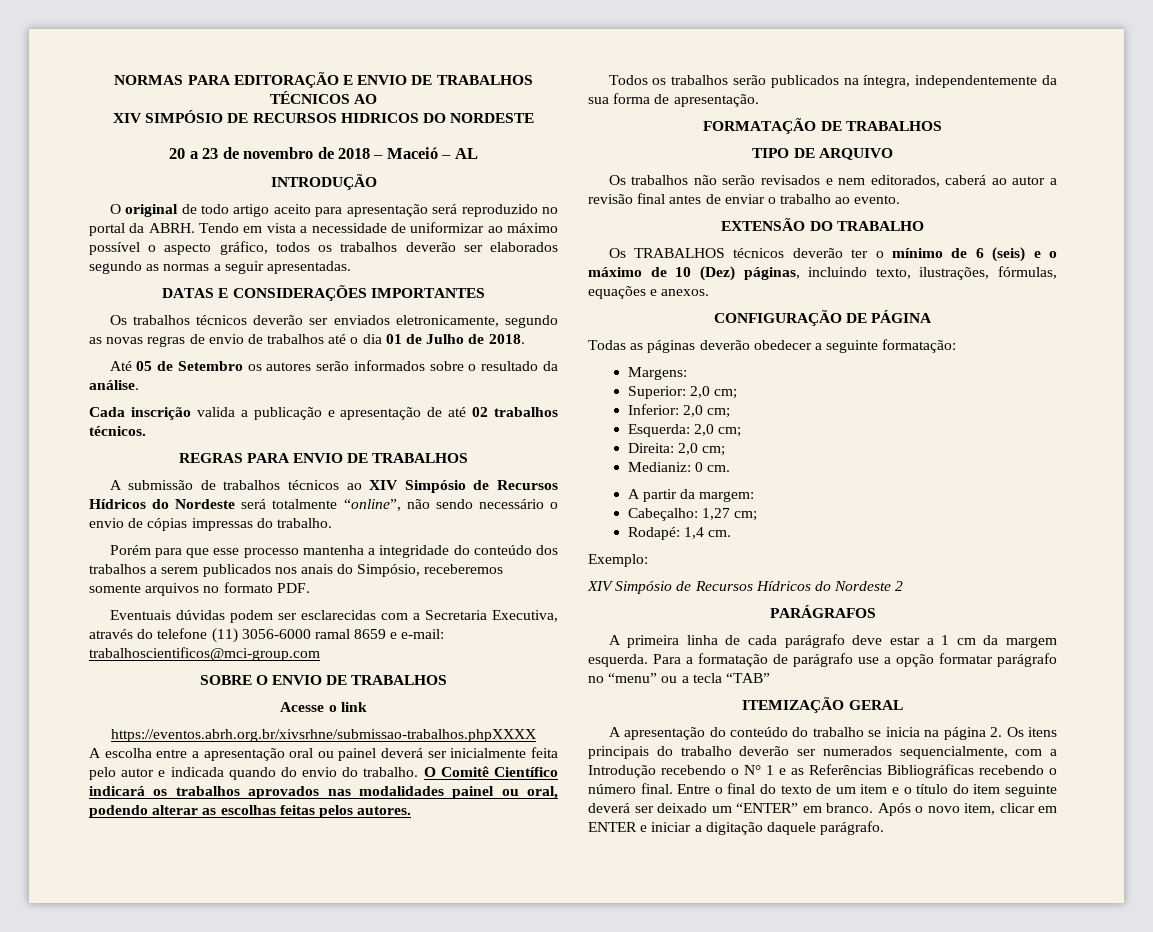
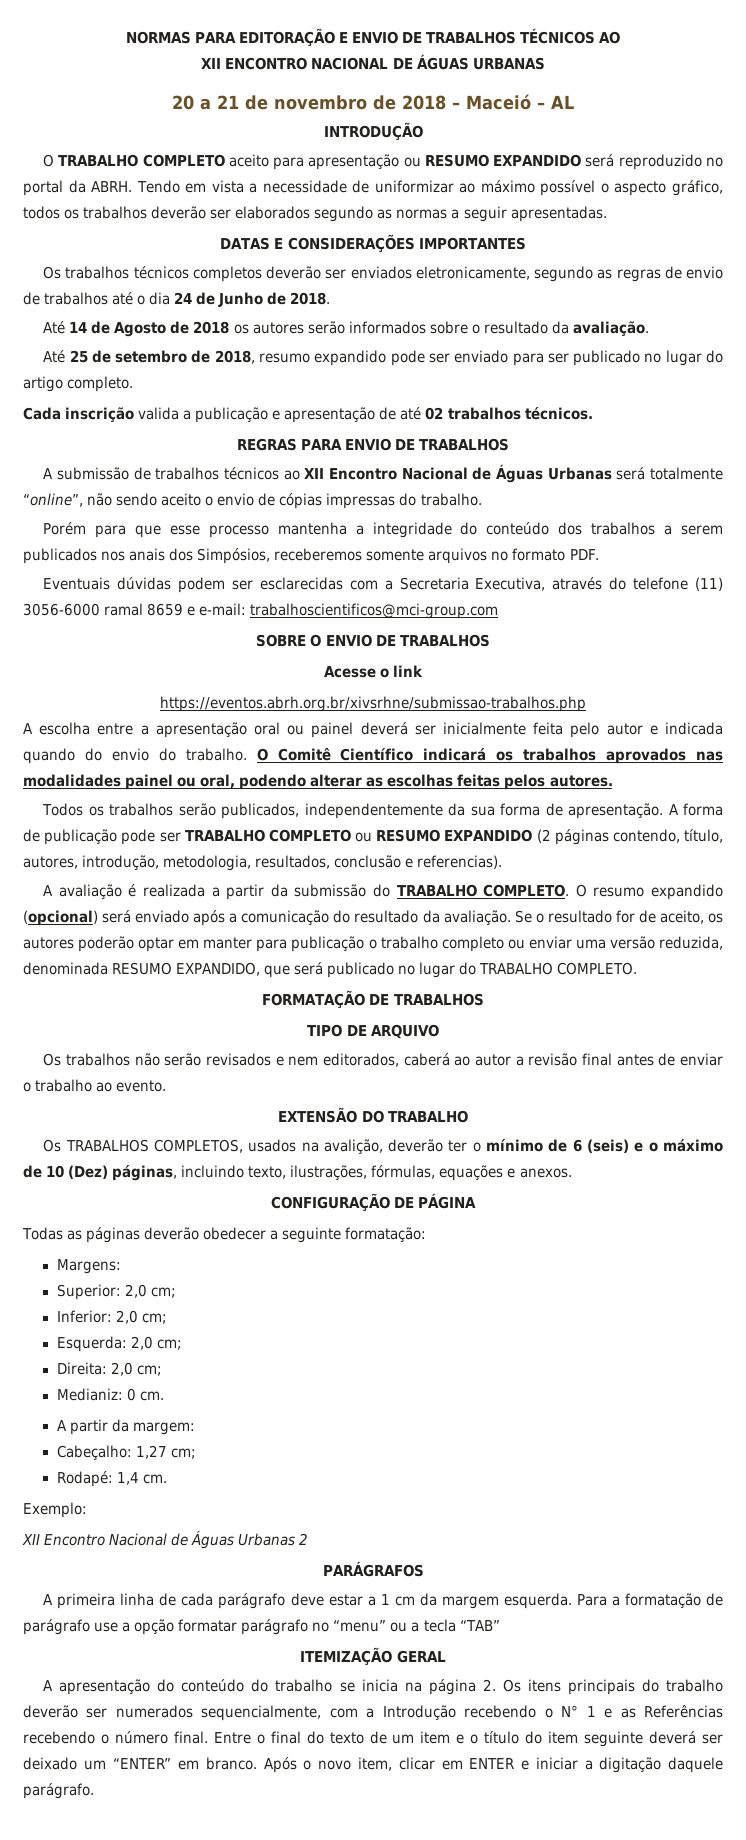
- XIV SIMPÓSIO DE RECURSOS HIDRICOS DO NORDESTE
+ XII ENCONTRO NACIONAL DE ÁGUAS URBANAS
- 20 a 23 de novembro de 2018 – Maceió – AL
+ 20 a 21 de novembro de 2018 – Maceió – AL
- O original de todo artigo aceito para apresentação será reproduzido no portal da ABRH.
+ O TRABALHO COMPLETO aceito para apresentação ou RESUMO EXPANDIDO será reproduzido no portal da ABRH.
- Os trabalhos técnicos deverão ser enviados eletronicamente, segundo as novas regras de envio de trabalhos até o dia 01 de Julho de 2018.
+ Os trabalhos técnicos completos deverão ser enviados eletronicamente, segundo as regras de envio de trabalhos até o dia 24 de Junho de 2018.
- Até 05 de Setembro os autores serão informados sobre o resultado da análise.
+ Até 14 de Agosto de 2018 os autores serão informados sobre o resultado da avaliação.
+ Até 25 de setembro de 2018, resumo expandido pode ser enviado para ser publicado no lugar do artigo completo.
- A submissão de trabalhos técnicos ao XIV Simpósio de Recursos Hídricos do Nordeste será totalmente “online”, não sendo necessário o envio de cópias impressas do trabalho.
+ A submissão de trabalhos técnicos ao XII Encontro Nacional de Águas Urbanas será totalmente “online”, não sendo aceito o envio de cópias impressas do trabalho.
- Porém para que esse processo mantenha a integridade do conteúdo dos trabalhos a serem publicados nos anais do Simpósio, receberemos somente arquivos no formato PDF.
+ Porém para que esse processo mantenha a integridade do conteúdo dos trabalhos a serem publicados nos anais dos Simpósios, receberemos somente arquivos no formato PDF.
- https://eventos.abrh.org.br/xivsrhne/submissao-trabalhos.phpXXXX
+ https://eventos.abrh.org.br/xivsrhne/submissao-trabalhos.php
- Todos os trabalhos serão publicados na íntegra, independentemente da sua forma de apresentação.
+ Todos os trabalhos serão publicados, independentemente da sua forma de apresentação. A forma de publicação pode ser TRABALHO COMPLETO ou RESUMO EXPANDIDO (2 páginas contendo, título, autores, introdução, metodologia, resultados, conclusão e referencias).
+ A avaliação é realizada a partir da submissão do TRABALHO COMPLETO. O resumo expandido (opcional) será enviado após a comunicação do resultado da avaliação. Se o resultado for de aceito, os autores poderão optar em manter para publicação o trabalho completo ou enviar uma versão reduzida, denominada RESUMO EXPANDIDO, que será publicado no lugar do TRABALHO COMPLETO.
- Os TRABALHOS técnicos deverão ter o mínimo de 6 (seis) e o máximo de 10 (Dez) páginas, incluindo texto, ilustrações, fórmulas, equações e anexos.
+ Os TRABALHOS COMPLETOS, usados na avalição, deverão ter o mínimo de 6 (seis) e o máximo de 10 (Dez) páginas, incluindo texto, ilustrações, fórmulas, equações e anexos.
- XIV Simpósio de Recursos Hídricos do Nordeste 2
+ XII Encontro Nacional de Águas Urbanas 2
- A apresentação do conteúdo do trabalho se inicia na página 2. Os itens principais do trabalho deverão ser numerados sequencialmente, com a Introdução recebendo o N° 1 e as Referências Bibliográficas recebendo o número final.
+ A apresentação do conteúdo do trabalho se inicia na página 2. Os itens principais do trabalho deverão ser numerados sequencialmente, com a Introdução recebendo o N° 1 e as Referências recebendo o número final.

